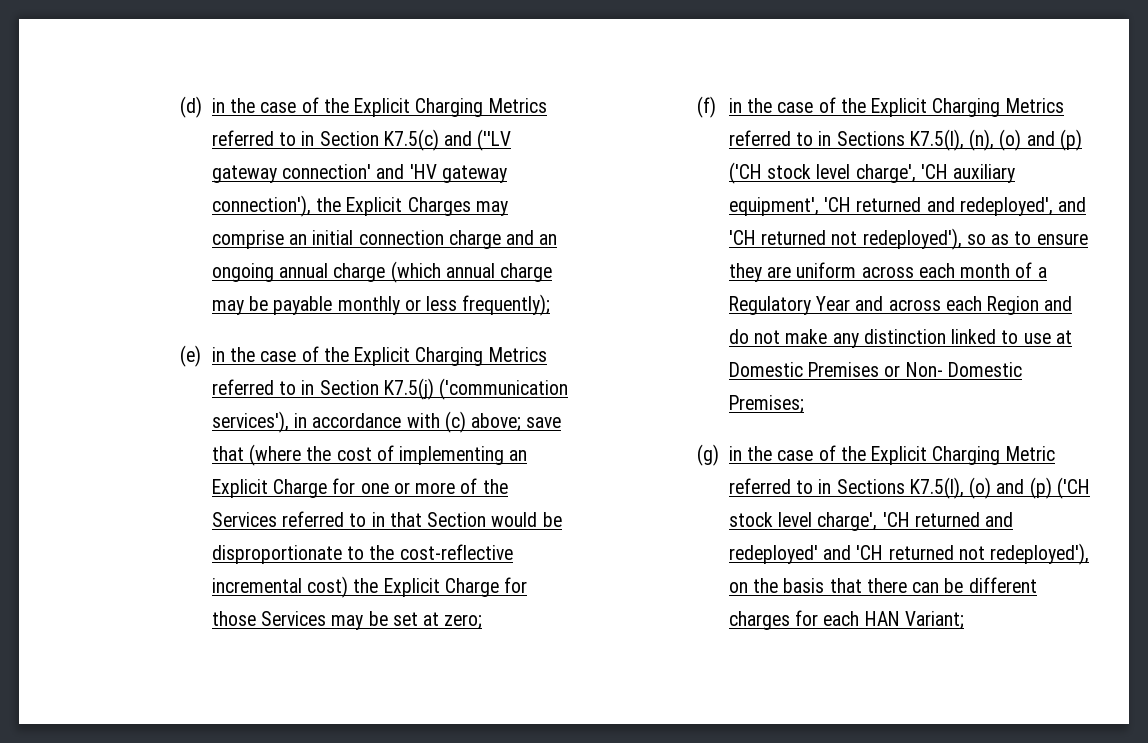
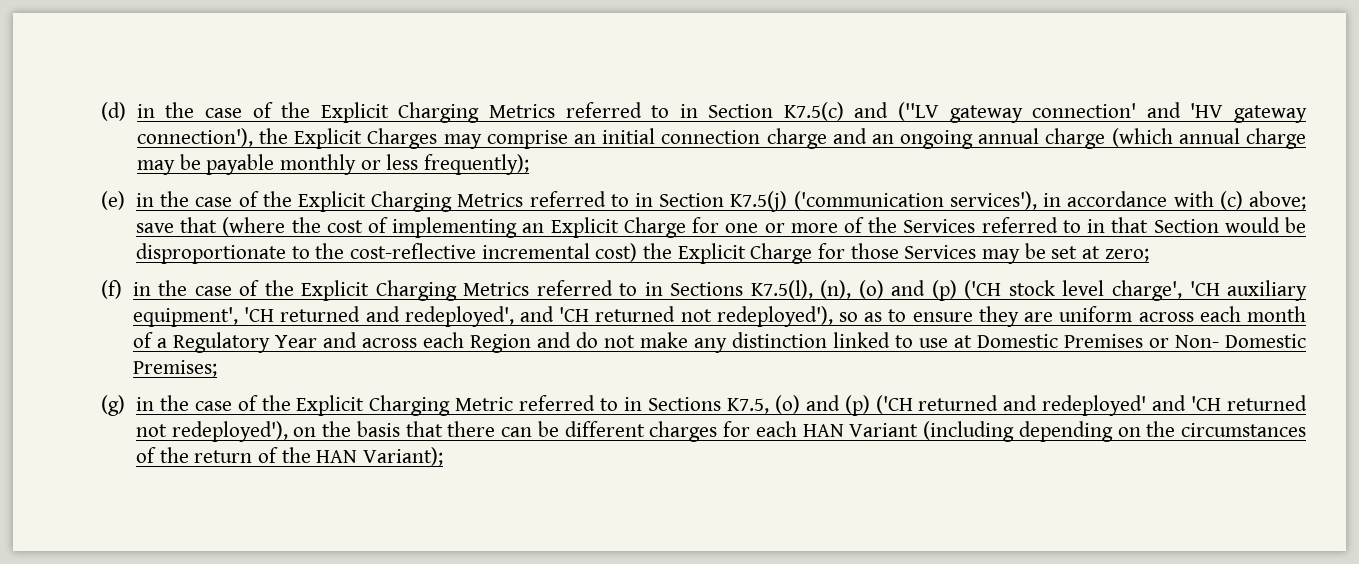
- (g) in the case of the Explicit Charging Metric referred to in Sections K7.5(l), (o) and (p) ('CH stock level charge', 'CH returned and redeployed' and 'CH returned not redeployed'), on the basis that there can be different charges for each HAN Variant;
+ (g) in the case of the Explicit Charging Metric referred to in Sections K7.5, (o) and (p) ('CH returned and redeployed' and 'CH returned not redeployed'), on the basis that there can be different charges for each HAN Variant (including depending on the circumstances of the return of the HAN Variant);

